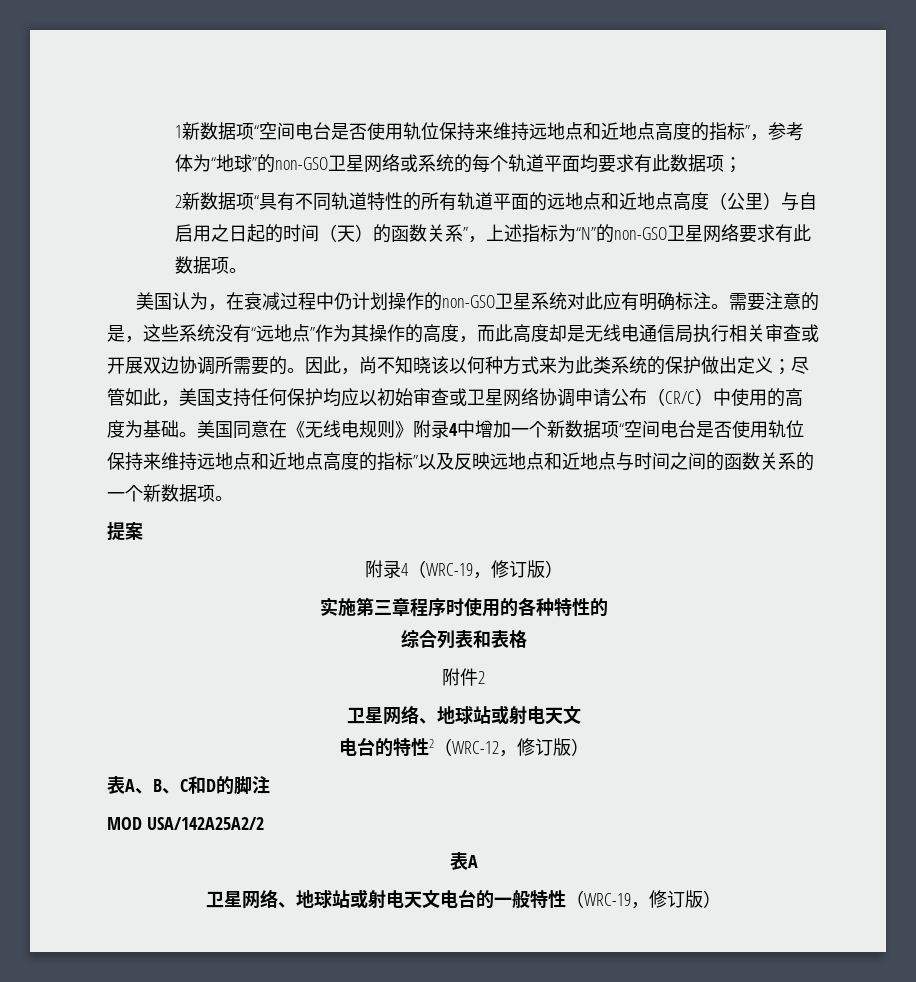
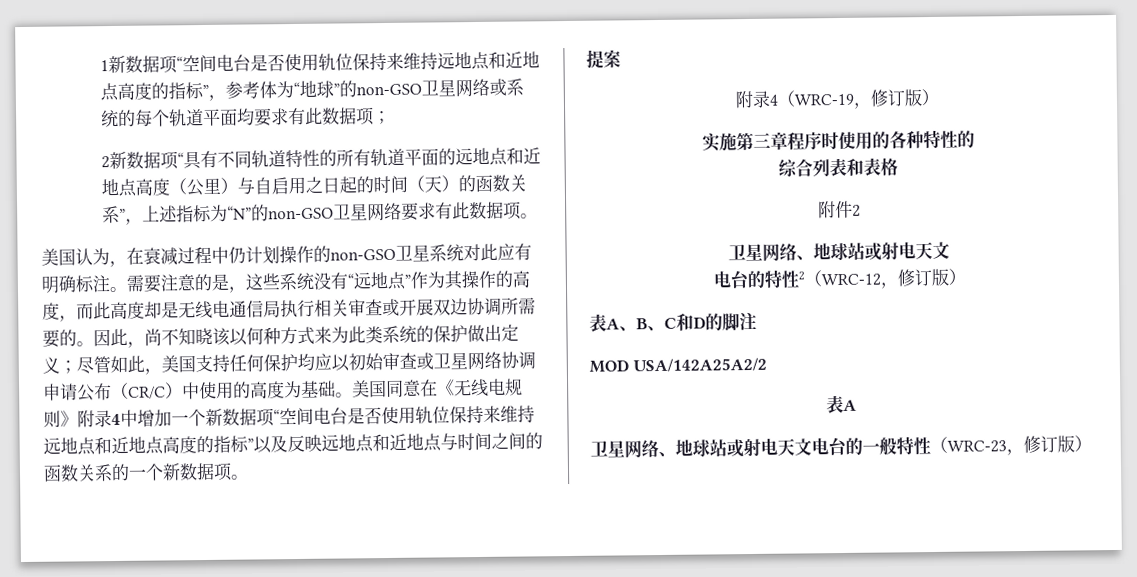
- 卫星网络、地球站或射电天文电台的一般特性（WRC-19，修订版）
+ 卫星网络、地球站或射电天文电台的一般特性（WRC-23，修订版）

